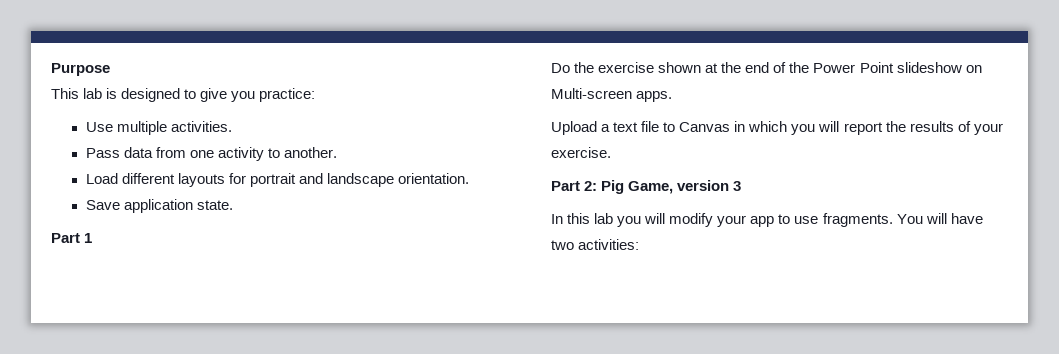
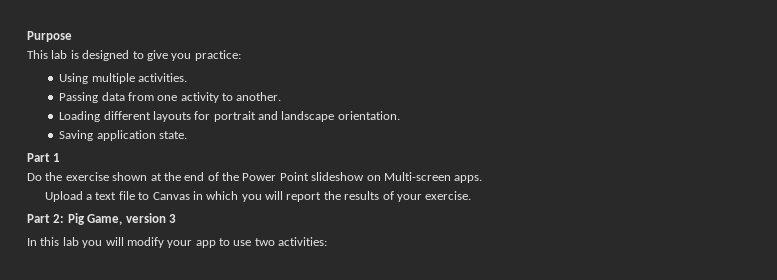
- Use multiple activities.
+ Using multiple activities.
- Pass data from one activity to another.
+ Passing data from one activity to another.
- Load different layouts for portrait and landscape orientation.
+ Loading different layouts for portrait and landscape orientation.
- Save application state.
+ Saving application state.
- In this lab you will modify your app to use fragments. You will have two activities:
+ In this lab you will modify your app to use two activities:

